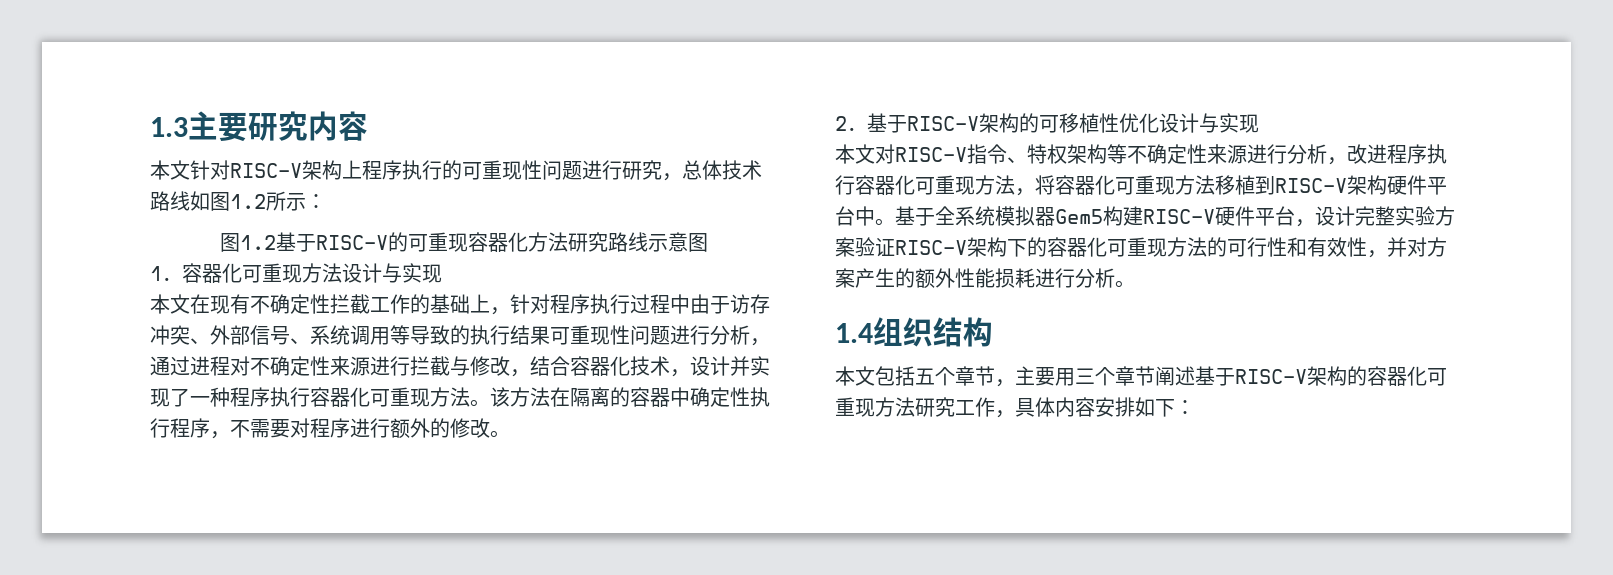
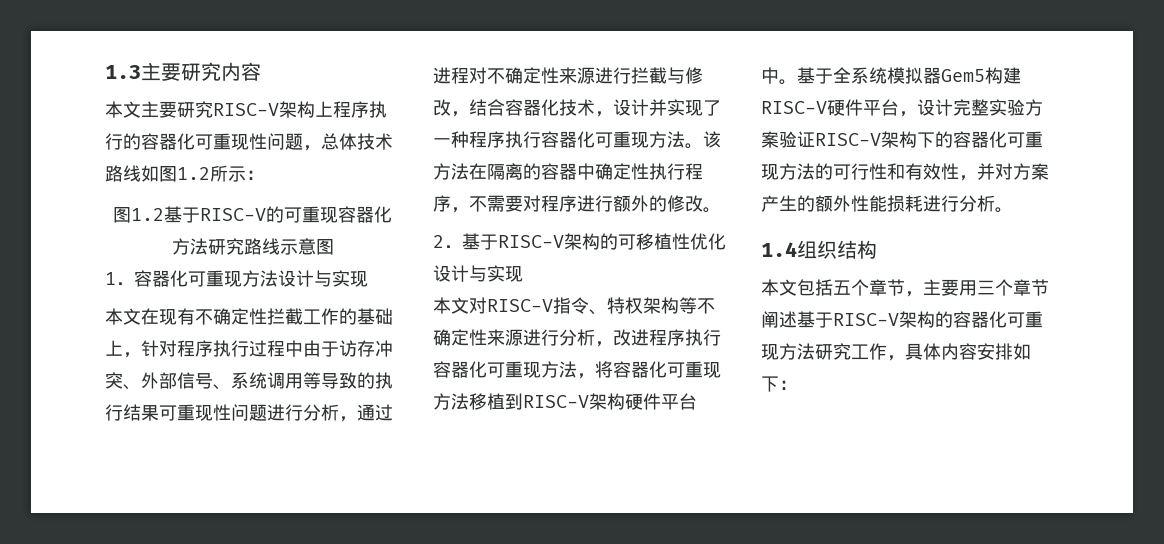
- 本文针对RISC-V架构上程序执行的可重现性问题进行研究，总体技术路线如图1.2所示：
+ 本文主要研究RISC-V架构上程序执行的容器化可重现性问题，总体技术路线如图1.2所示：

